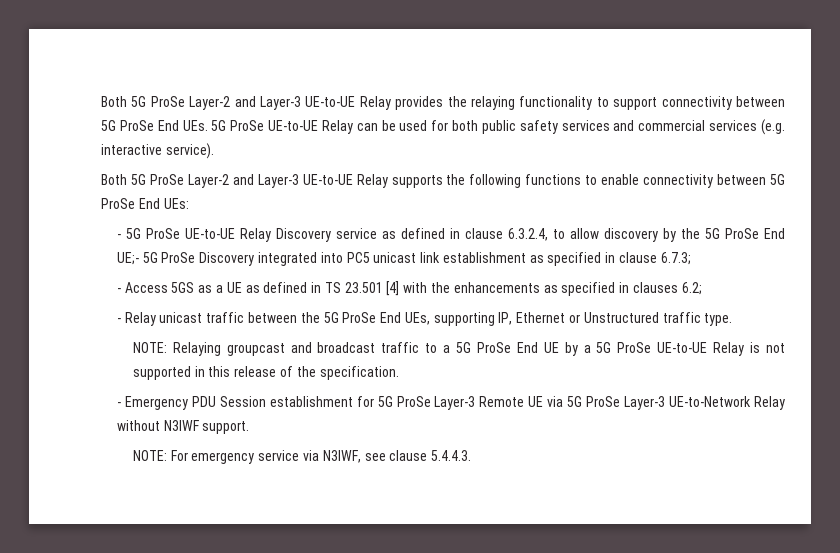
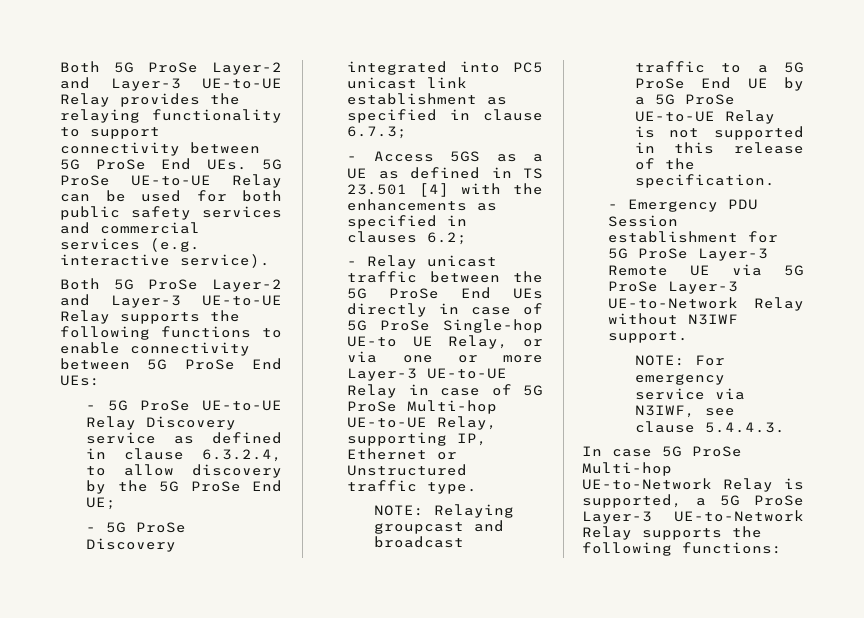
- - 5G ProSe UE-to-UE Relay Discovery service as defined in clause 6.3.2.4, to allow discovery by the 5G ProSe End UE;- 5G ProSe Discovery integrated into PC5 unicast link establishment as specified in clause 6.7.3;
+ - 5G ProSe UE-to-UE Relay Discovery service as defined in clause 6.3.2.4, to allow discovery by the 5G ProSe End UE;
+ - 5G ProSe Discovery integrated into PC5 unicast link establishment as specified in clause 6.7.3;
- - Relay unicast traffic between the 5G ProSe End UEs, supporting IP, Ethernet or Unstructured traffic type.
+ - Relay unicast traffic between the 5G ProSe End UEs directly in case of 5G ProSe Single-hop UE-to UE Relay, or via one or more Layer-3 UE-to-UE Relay in case of 5G ProSe Multi-hop UE-to-UE Relay, supporting IP, Ethernet or Unstructured traffic type.
+ In case 5G ProSe Multi-hop UE-to-Network Relay is supported, a 5G ProSe Layer-3 UE-to-Network Relay supports the following functions:

